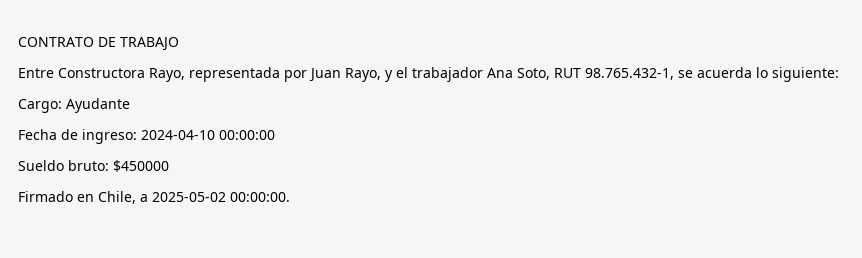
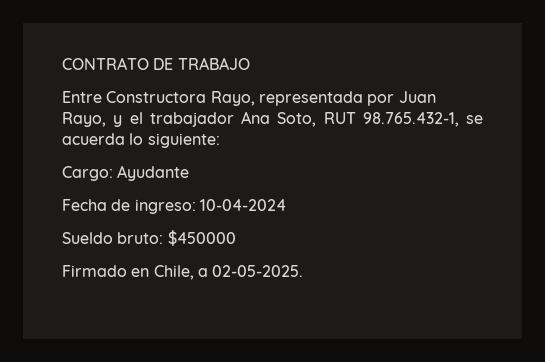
- Fecha de ingreso: 2024-04-10 00:00:00
+ Fecha de ingreso: 10-04-2024
- Firmado en Chile, a 2025-05-02 00:00:00.
+ Firmado en Chile, a 02-05-2025.

